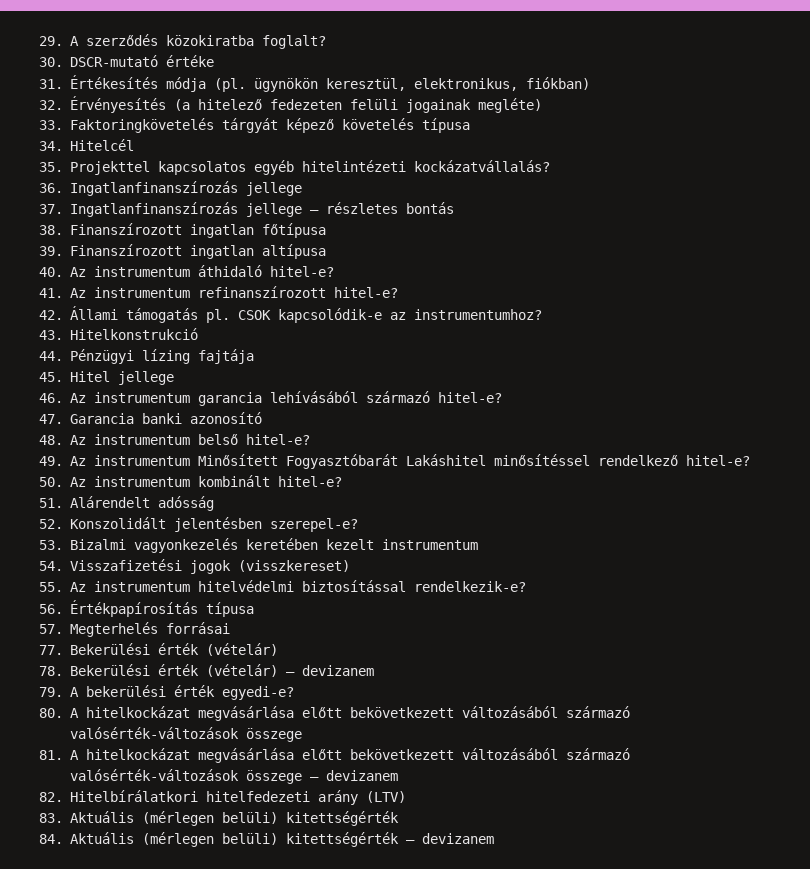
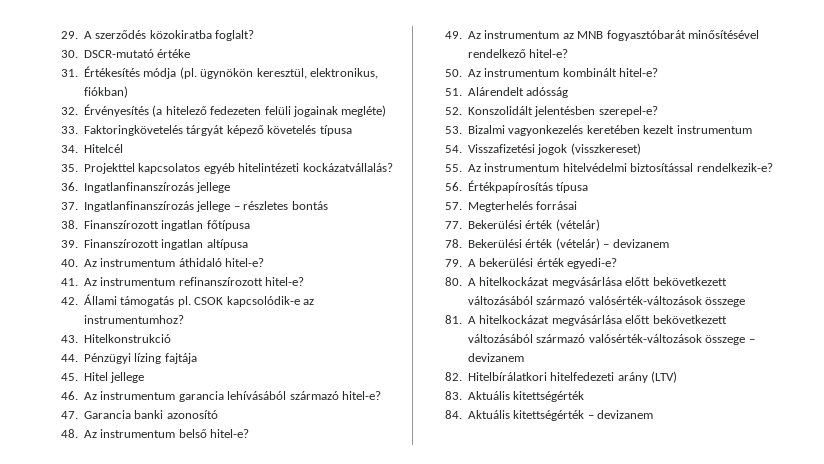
- 49. Az instrumentum Minősített Fogyasztóbarát Lakáshitel minősítéssel rendelkező hitel-e?
+ 49. Az instrumentum az MNB fogyasztóbarát minősítésével rendelkező hitel-e?
- 83. Aktuális (mérlegen belüli) kitettségérték
+ 83. Aktuális kitettségérték
- 84. Aktuális (mérlegen belüli) kitettségérték – devizanem
+ 84. Aktuális kitettségérték – devizanem

